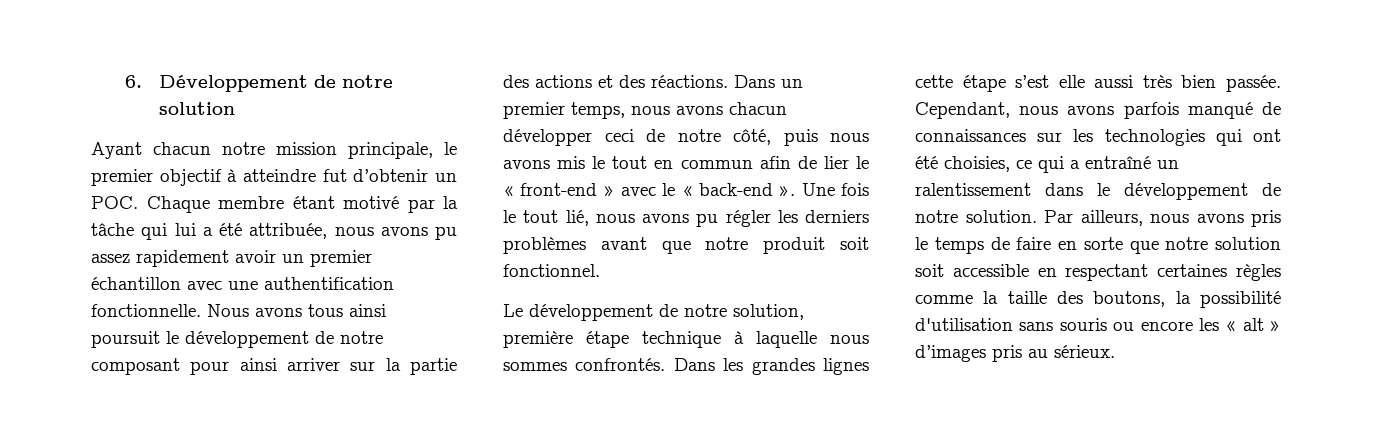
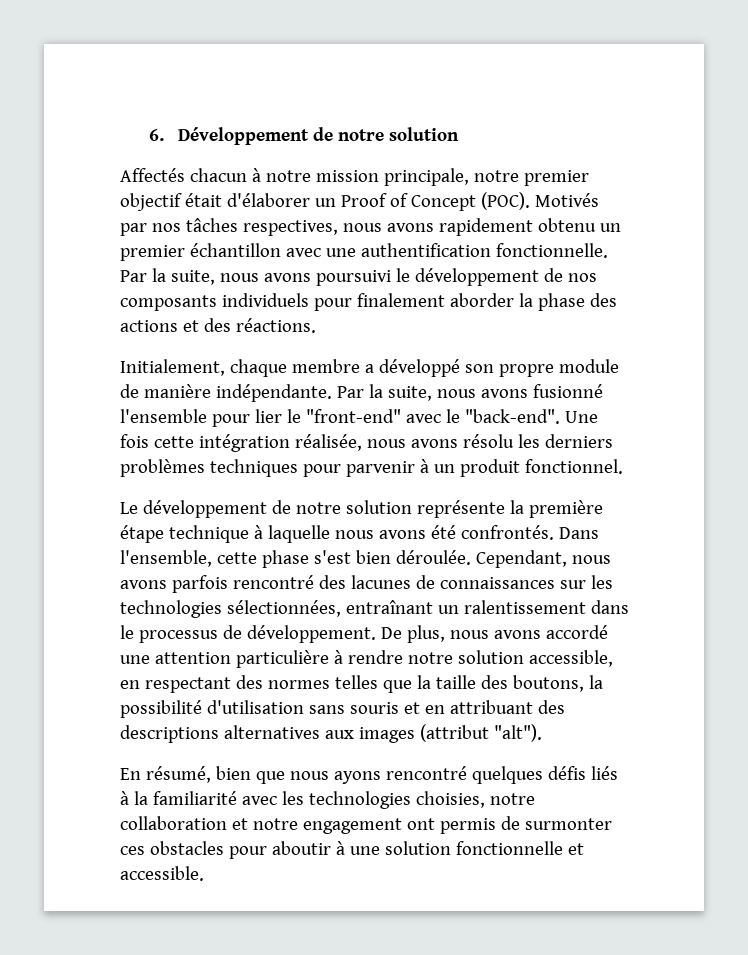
- Ayant chacun notre mission principale, le premier objectif à atteindre fut d’obtenir un POC. Chaque membre étant motivé par la tâche qui lui a été attribuée, nous avons pu assez rapidement avoir un premier échantillon avec une authentification fonctionnelle.
+ Affectés chacun à notre mission principale, notre premier objectif était d'élaborer un Proof of Concept (POC). Motivés par nos tâches respectives, nous avons rapidement obtenu un premier échantillon avec une authentification fonctionnelle.
- Nous avons tous ainsi poursuit le développement de notre composant pour ainsi arriver sur la partie des actions et des réactions. Dans un premier temps, nous avons chacun développer ceci de notre côté, puis nous avons mis le tout en commun afin de lier le « front-end » avec le « back-end ». Une fois le tout lié, nous avons pu régler les derniers problèmes avant que notre produit soit fonctionnel.
+ Par la suite, nous avons poursuivi le développement de nos composants individuels pour finalement aborder la phase des actions et des réactions.
+ Initialement, chaque membre a développé son propre module de manière indépendante. Par la suite, nous avons fusionné l'ensemble pour lier le "front-end" avec le "back-end". Une fois cette intégration réalisée, nous avons résolu les derniers problèmes techniques pour parvenir à un produit fonctionnel.
- Le développement de notre solution, première étape technique à laquelle nous sommes confrontés. Dans les grandes lignes cette étape s’est elle aussi très bien passée.
+ Le développement de notre solution représente la première étape technique à laquelle nous avons été confrontés. Dans l'ensemble, cette phase s'est bien déroulée.
- Cependant, nous avons parfois manqué de connaissances sur les technologies qui ont été choisies, ce qui a entraîné un ralentissement dans le développement de notre solution. Par ailleurs, nous avons pris le temps de faire en sorte que notre solution soit accessible en respectant certaines règles comme la taille des boutons, la possibilité d'utilisation sans souris ou encore les « alt » d’images pris au sérieux.
+ Cependant, nous avons parfois rencontré des lacunes de connaissances sur les technologies sélectionnées, entraînant un ralentissement dans le processus de développement. De plus, nous avons accordé une attention particulière à rendre notre solution accessible, en respectant des normes telles que la taille des boutons, la possibilité d'utilisation sans souris et en attribuant des descriptions alternatives aux images (attribut "alt").
+ En résumé, bien que nous ayons rencontré quelques défis liés à la familiarité avec les technologies choisies, notre collaboration et notre engagement ont permis de surmonter ces obstacles pour aboutir à une solution fonctionnelle et accessible.

